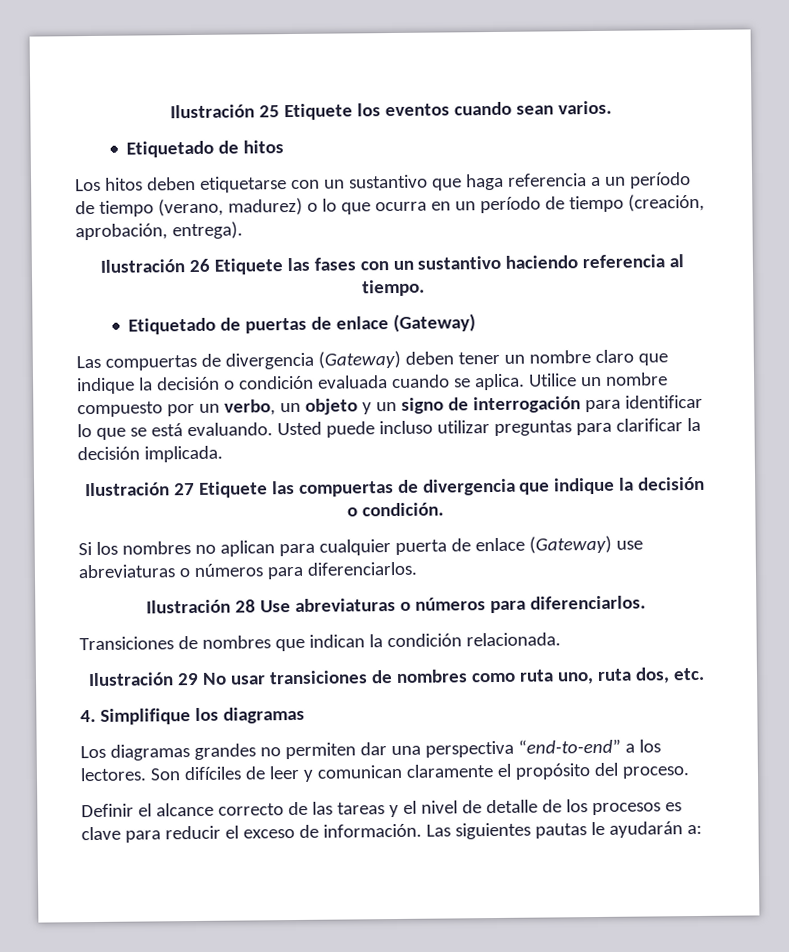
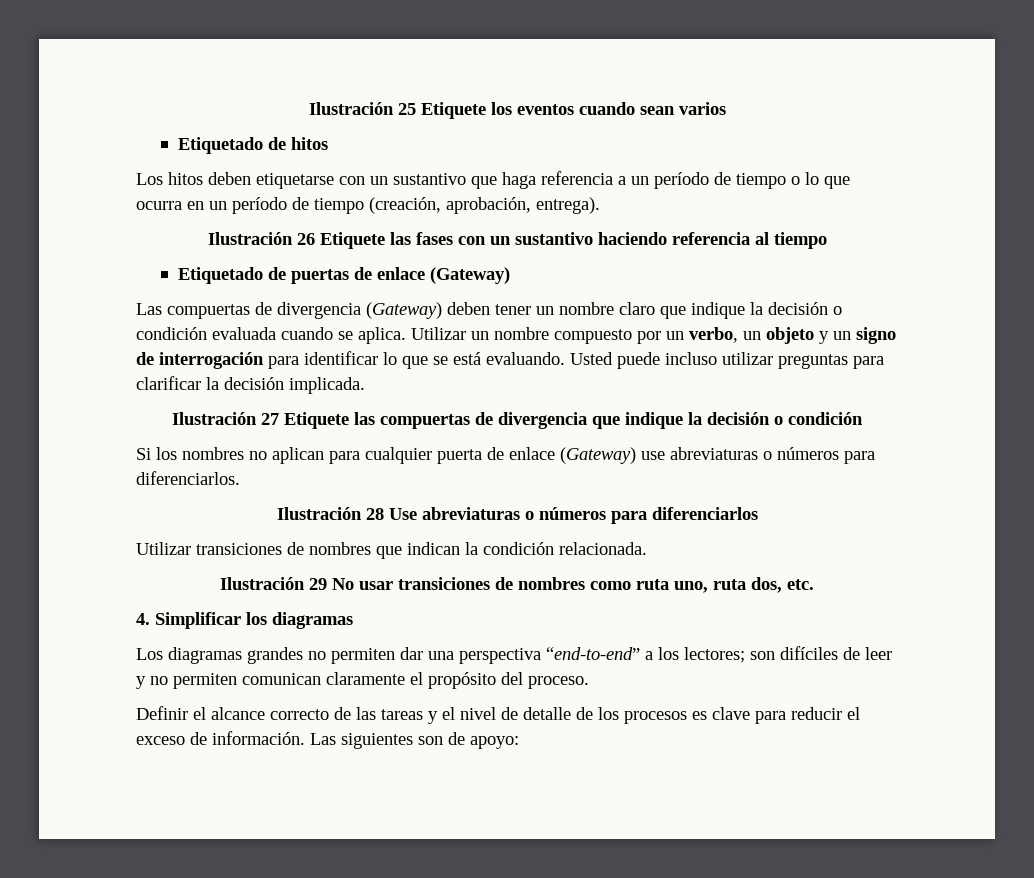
- Ilustración 25 Etiquete los eventos cuando sean varios.
+ Ilustración 25 Etiquete los eventos cuando sean varios
- Los hitos deben etiquetarse con un sustantivo que haga referencia a un período de tiempo (verano, madurez) o lo que ocurra en un período de tiempo (creación, aprobación, entrega).
+ Los hitos deben etiquetarse con un sustantivo que haga referencia a un período de tiempo o lo que ocurra en un período de tiempo (creación, aprobación, entrega).
- Ilustración 26 Etiquete las fases con un sustantivo haciendo referencia al tiempo.
+ Ilustración 26 Etiquete las fases con un sustantivo haciendo referencia al tiempo
- Utilice un nombre compuesto por un verbo, un objeto y un signo de interrogación para identificar lo que se está evaluando.
+ Utilizar un nombre compuesto por un verbo, un objeto y un signo de interrogación para identificar lo que se está evaluando.
- Ilustración 27 Etiquete las compuertas de divergencia que indique la decisión o condición.
+ Ilustración 27 Etiquete las compuertas de divergencia que indique la decisión o condición
- Ilustración 28 Use abreviaturas o números para diferenciarlos.
- Transiciones de nombres que indican la condición relacionada.
+ Ilustración 28 Use abreviaturas o números para diferenciarlos
+ Utilizar transiciones de nombres que indican la condición relacionada.
- 4. Simplifique los diagramas
+ 4. Simplificar los diagramas
- Los diagramas grandes no permiten dar una perspectiva “end-to-end” a los lectores. Son difíciles de leer y comunican claramente el propósito del proceso.
+ Los diagramas grandes no permiten dar una perspectiva “end-to-end” a los lectores; son difíciles de leer y no permiten comunican claramente el propósito del proceso.
- Las siguientes pautas le ayudarán a:
+ Las siguientes son de apoyo:

